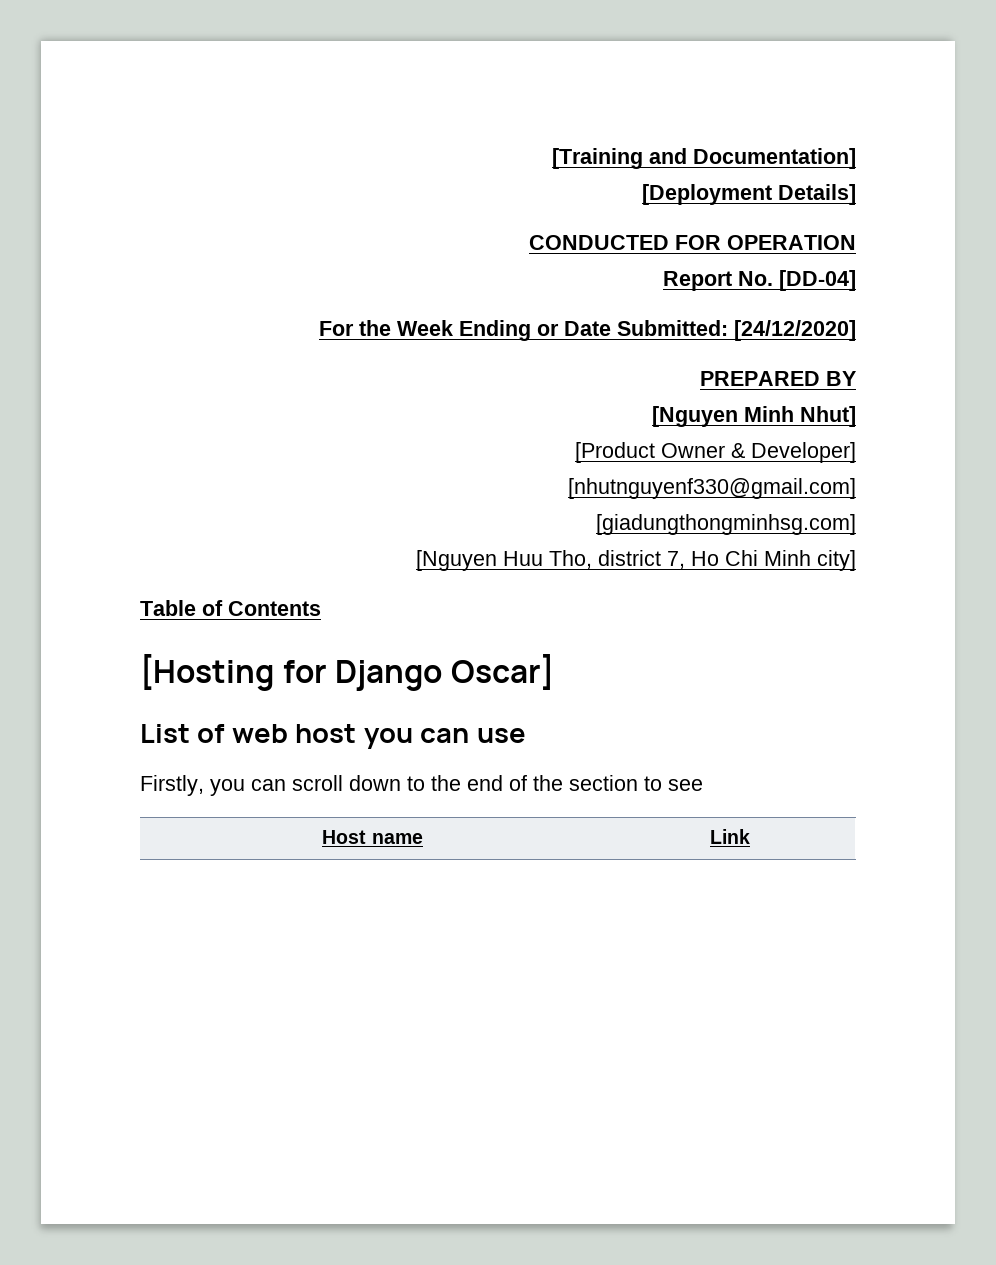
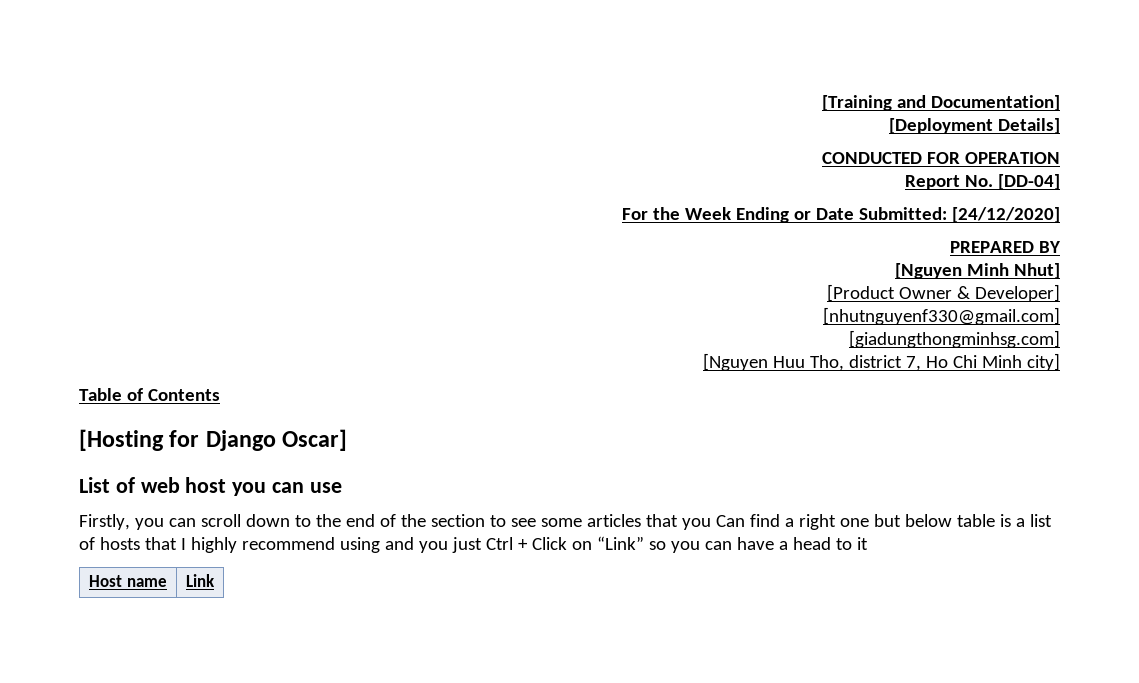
- Firstly, you can scroll down to the end of the section to see
+ Firstly, you can scroll down to the end of the section to see some articles that you Can find a right one but below table is a list of hosts that I highly recommend using and you just Ctrl + Click on “Link” so you can have a head to it

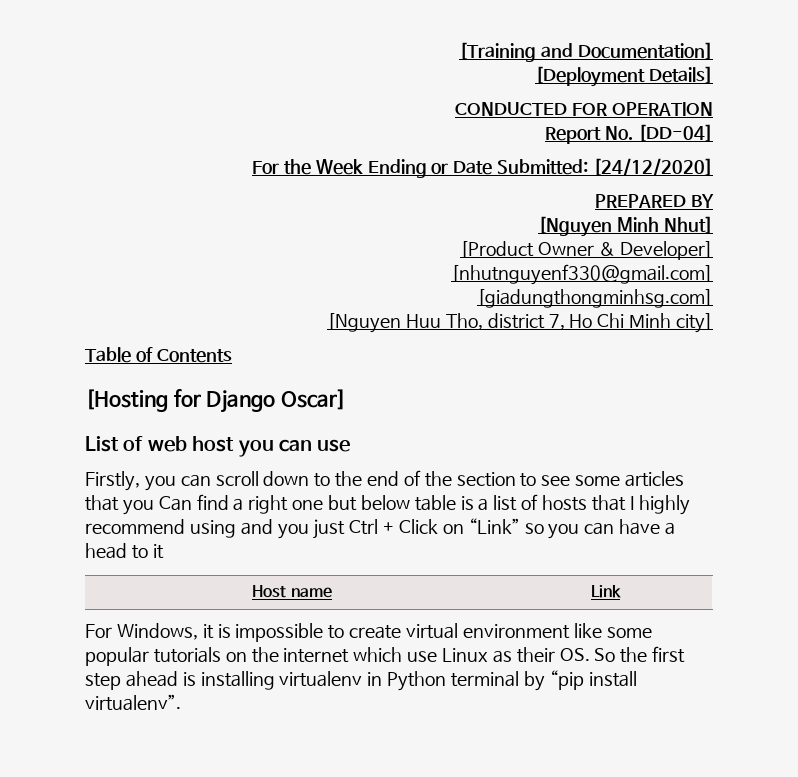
+ For Windows, it is impossible to create virtual environment like some popular tutorials on the internet which use Linux as their OS. So the first step ahead is installing virtualenv in Python terminal by “pip install virtualenv”.

